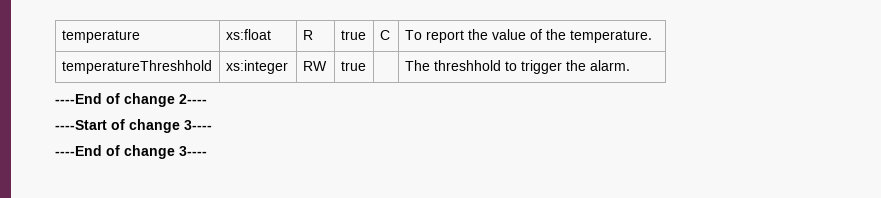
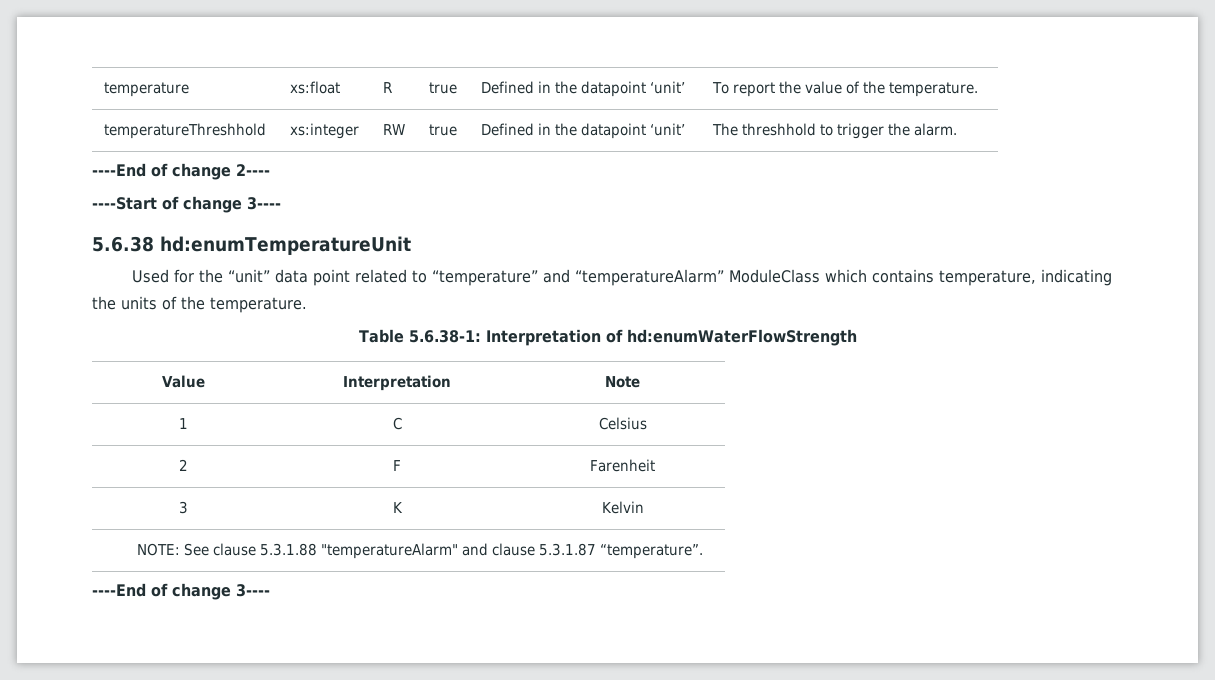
- temperature | xs:float | R | true | C | To report the value of the temperature.
+ temperature | xs:float | R | true | Defined in the datapoint ‘unit’ | To report the value of the temperature.
- temperatureThreshhold | xs:integer | RW | true | | The threshhold to trigger the alarm.
+ temperatureThreshhold | xs:integer | RW | true | Defined in the datapoint ‘unit’ | The threshhold to trigger the alarm.
+ 5.6.38 hd:enumTemperatureUnit
+ Used for the “unit” data point related to “temperature” and “temperatureAlarm” ModuleClass which contains temperature, indicating the units of the temperature.
+ Table 5.6.38-1: Interpretation of hd:enumWaterFlowStrength
+ Value | Interpretation | Note
+ 1 | C | Celsius
+ 2 | F | Farenheit
+ 3 | K | Kelvin
+ NOTE: See clause 5.3.1.88 "temperatureAlarm" and clause 5.3.1.87 “temperature”.

